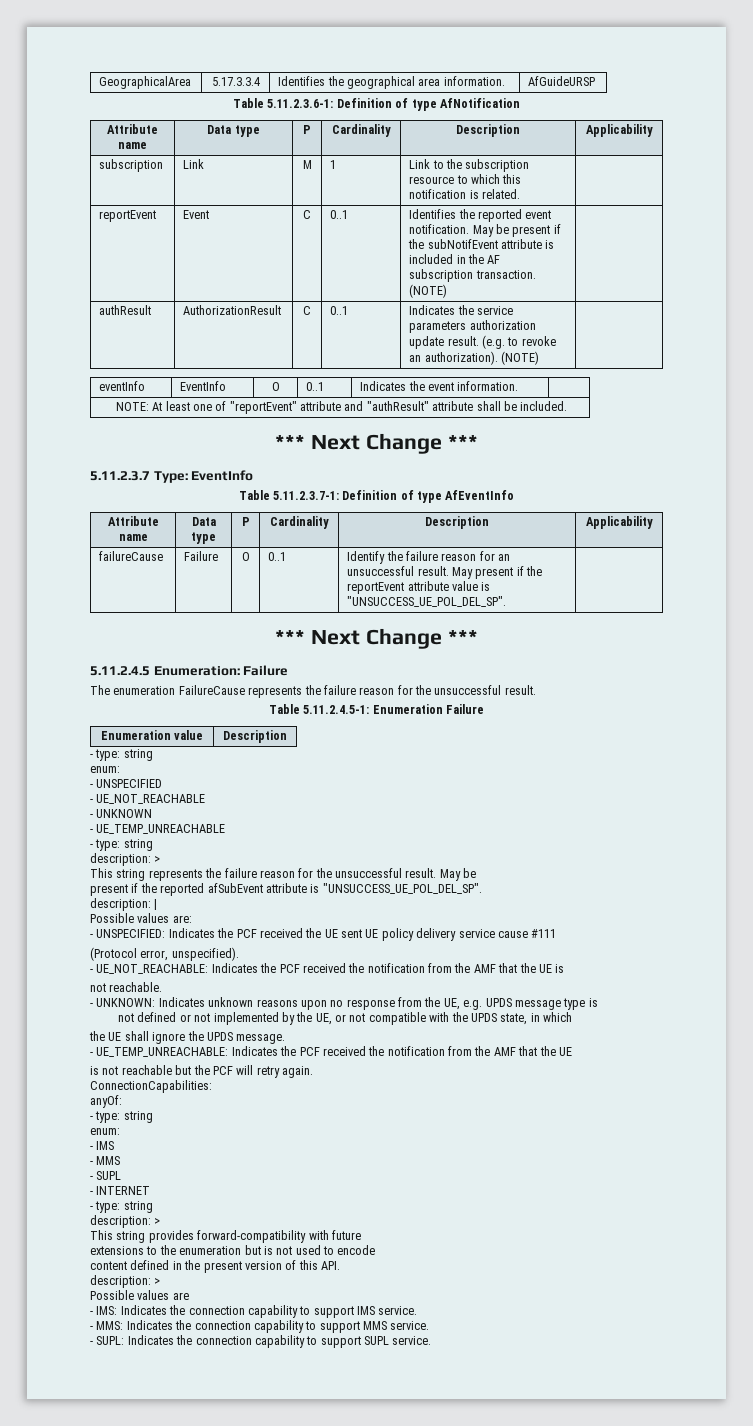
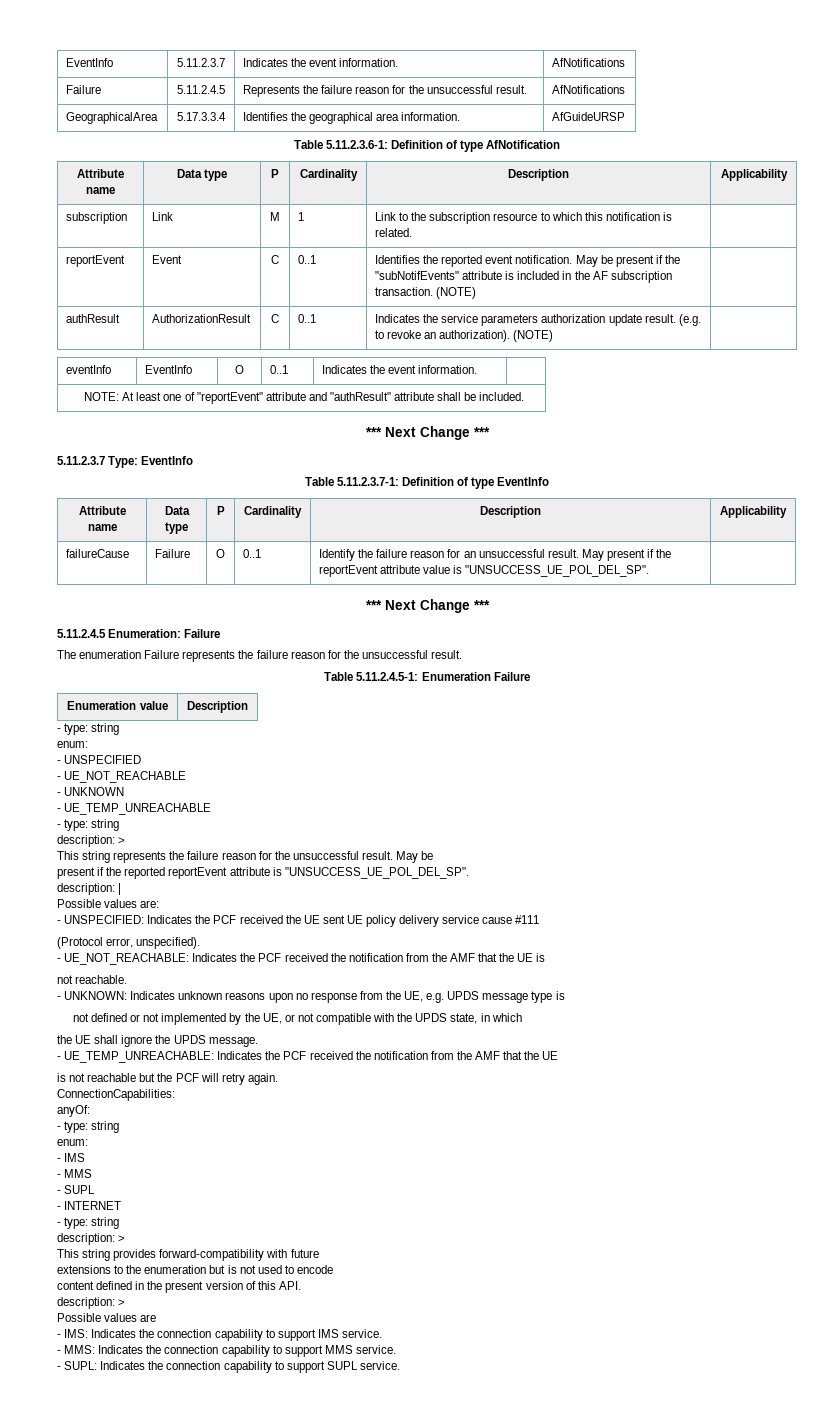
+ EventInfo | 5.11.2.3.7 | Indicates the event information. | AfNotifications
+ Failure | 5.11.2.4.5 | Represents the failure reason for the unsuccessful result. | AfNotifications
- reportEvent | Event | C | 0..1 | Identifies the reported event notification. May be present if the subNotifEvent attribute is included in the AF subscription transaction. (NOTE) |
+ reportEvent | Event | C | 0..1 | Identifies the reported event notification. May be present if the "subNotifEvents" attribute is included in the AF subscription transaction. (NOTE) |
- Table 5.11.2.3.7-1: Definition of type AfEventInfo
+ Table 5.11.2.3.7-1: Definition of type EventInfo
- The enumeration FailureCause represents the failure reason for the unsuccessful result.
+ The enumeration Failure represents the failure reason for the unsuccessful result.
- present if the reported afSubEvent attribute is "UNSUCCESS_UE_POL_DEL_SP".
+ present if the reported reportEvent attribute is "UNSUCCESS_UE_POL_DEL_SP".

